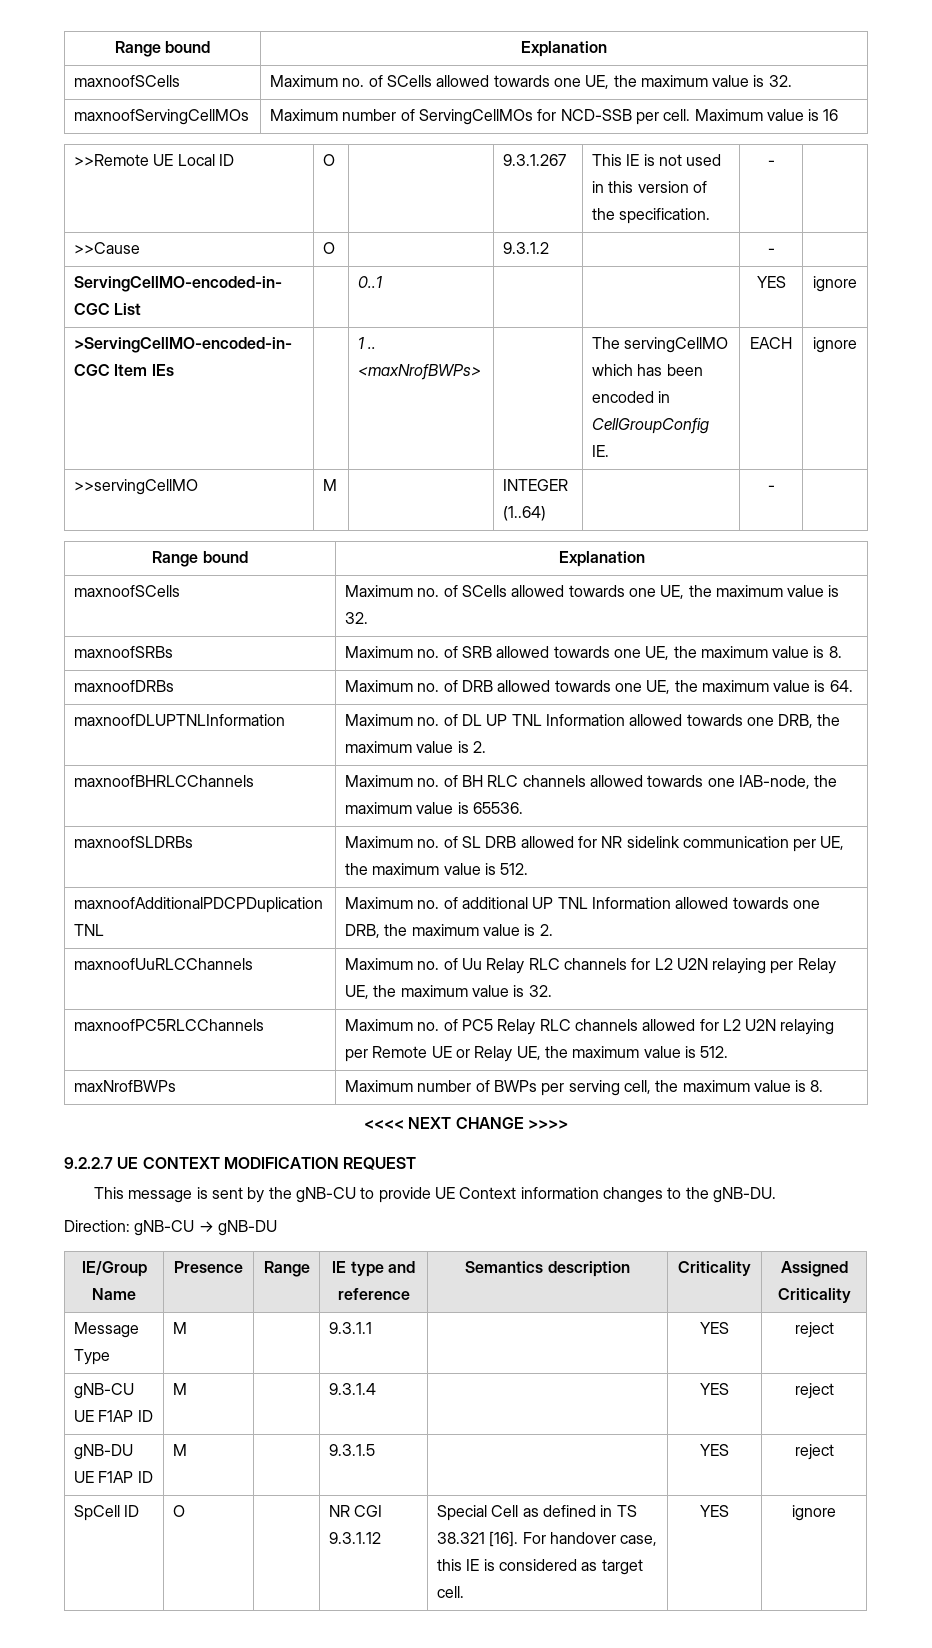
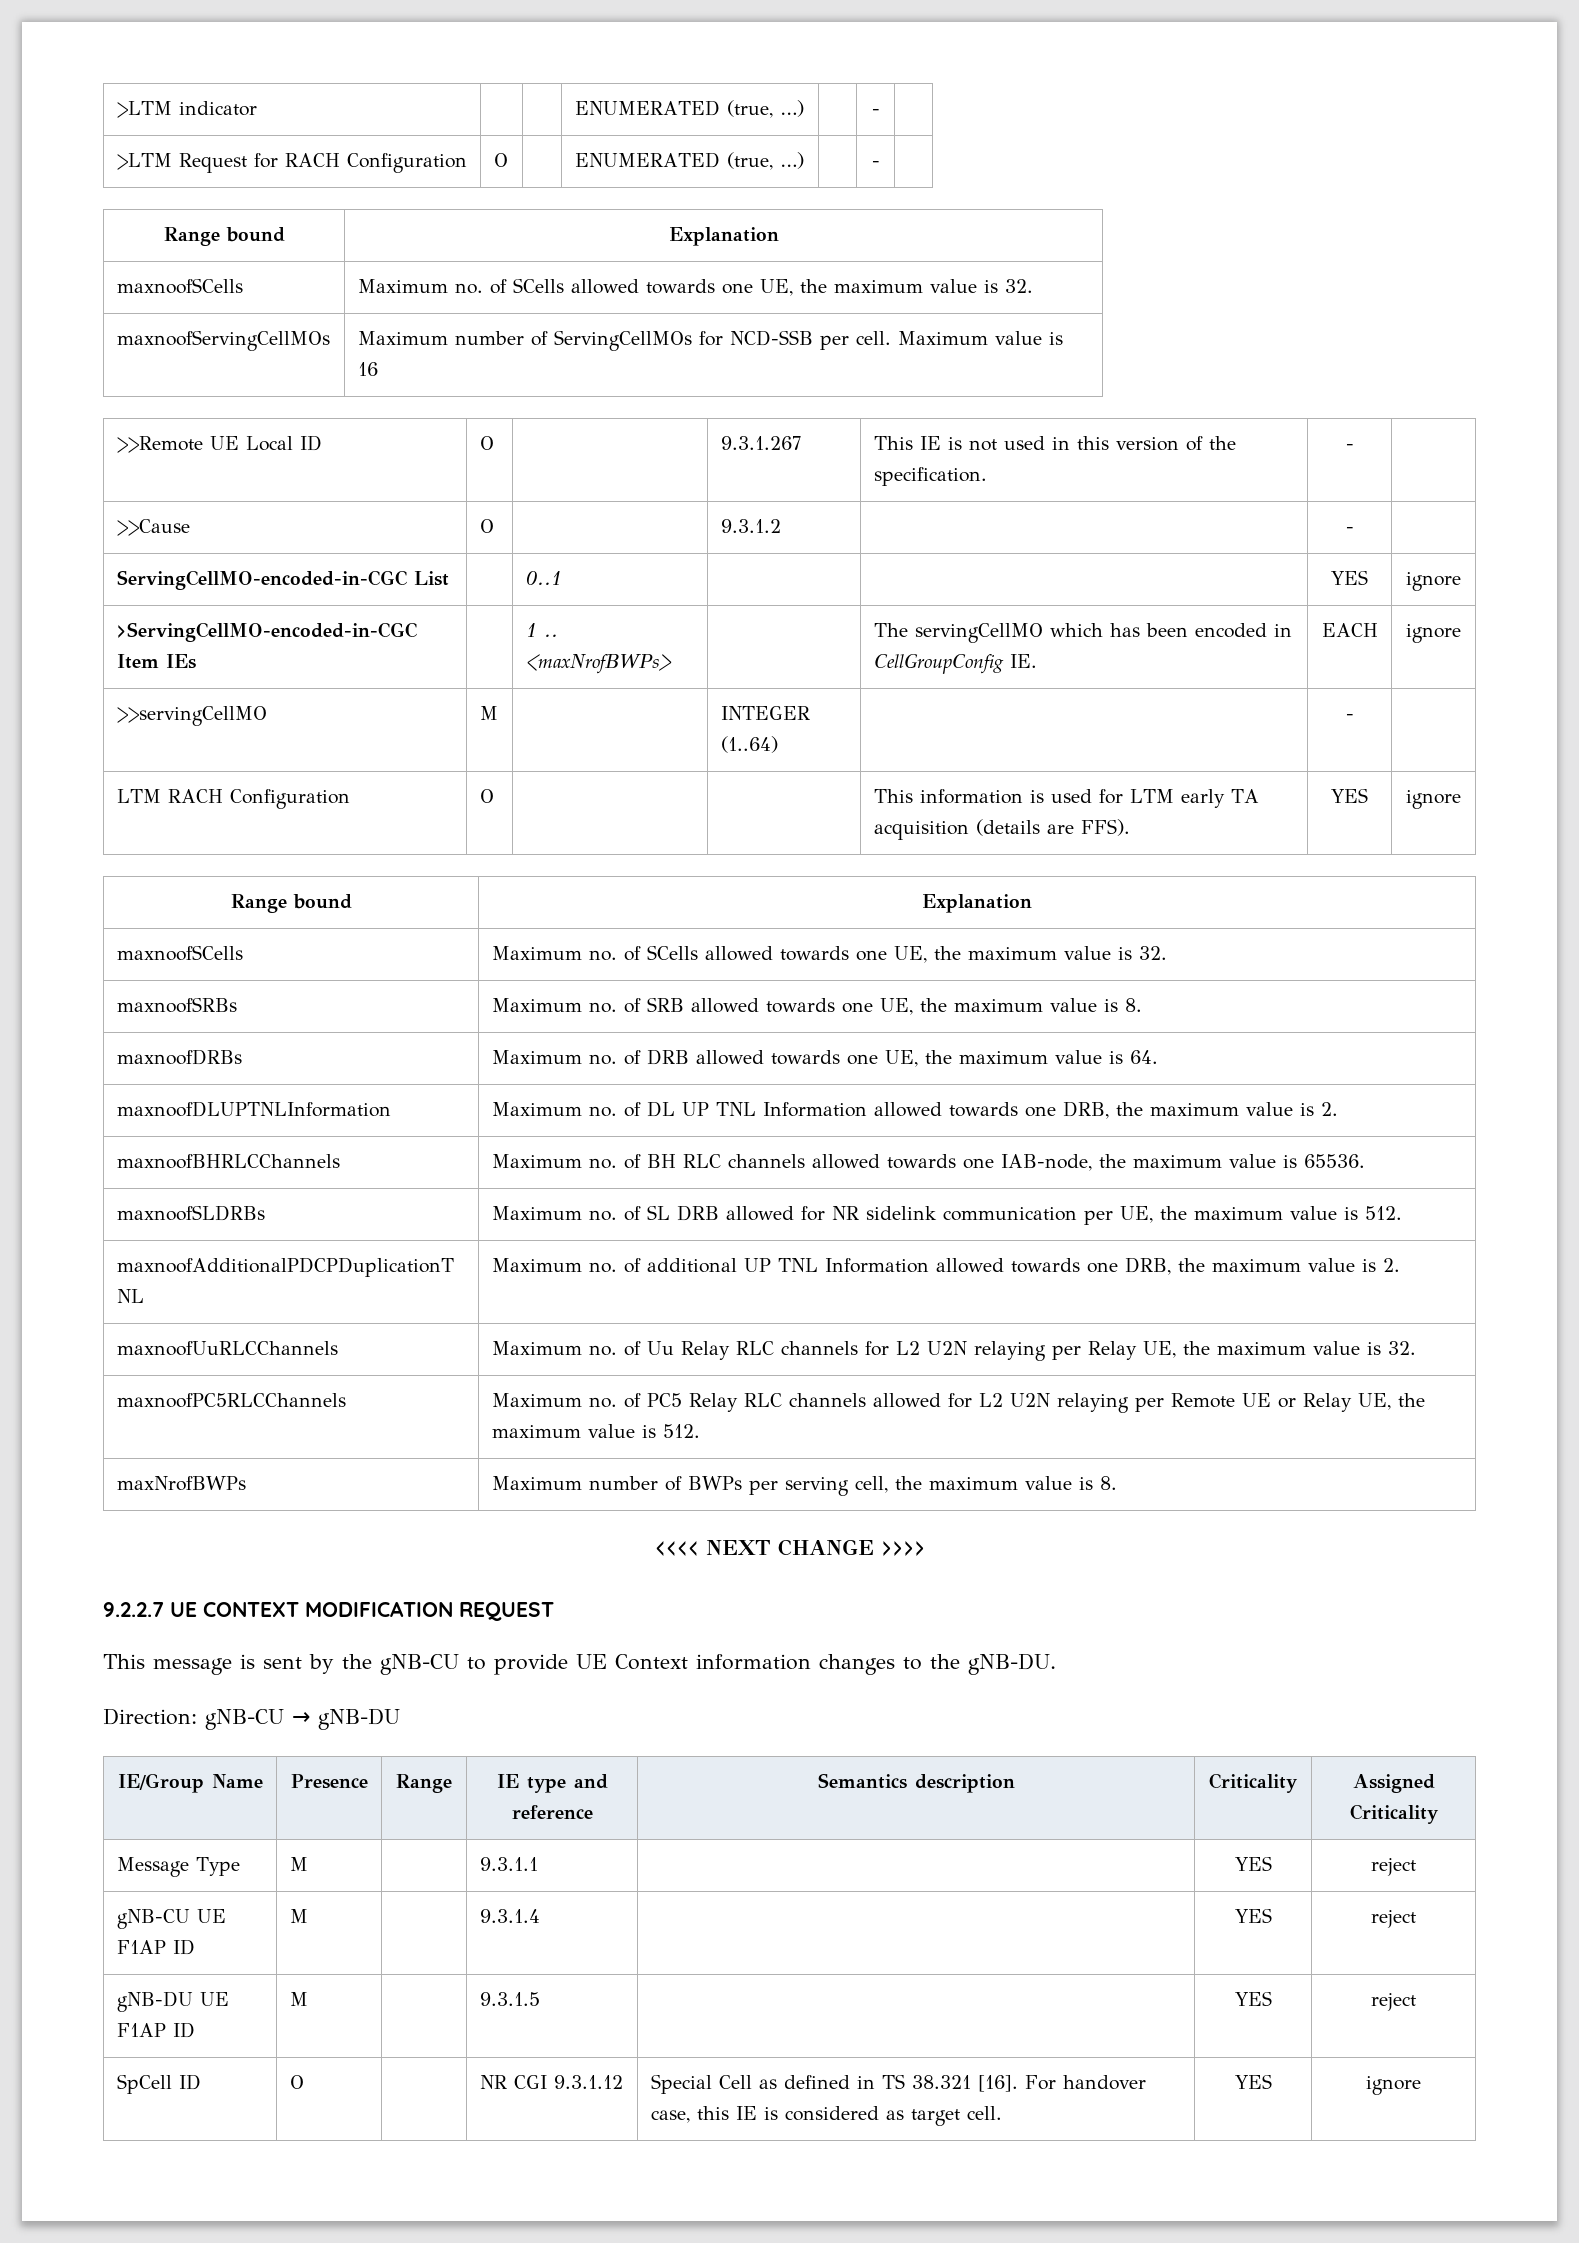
+ >LTM indicator | | | ENUMERATED (true, …) | | - |
+ >LTM Request for RACH Configuration | O | | ENUMERATED (true, …) | | - |
+ LTM RACH Configuration | O | | | This information is used for LTM early TA acquisition (details are FFS). | YES | ignore

